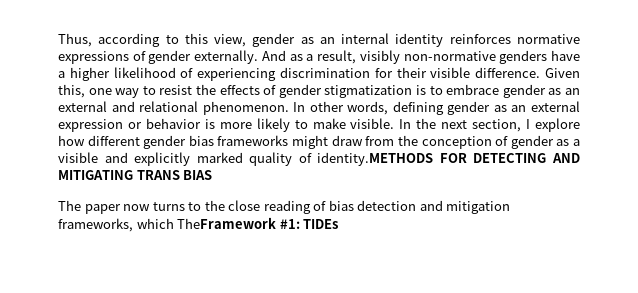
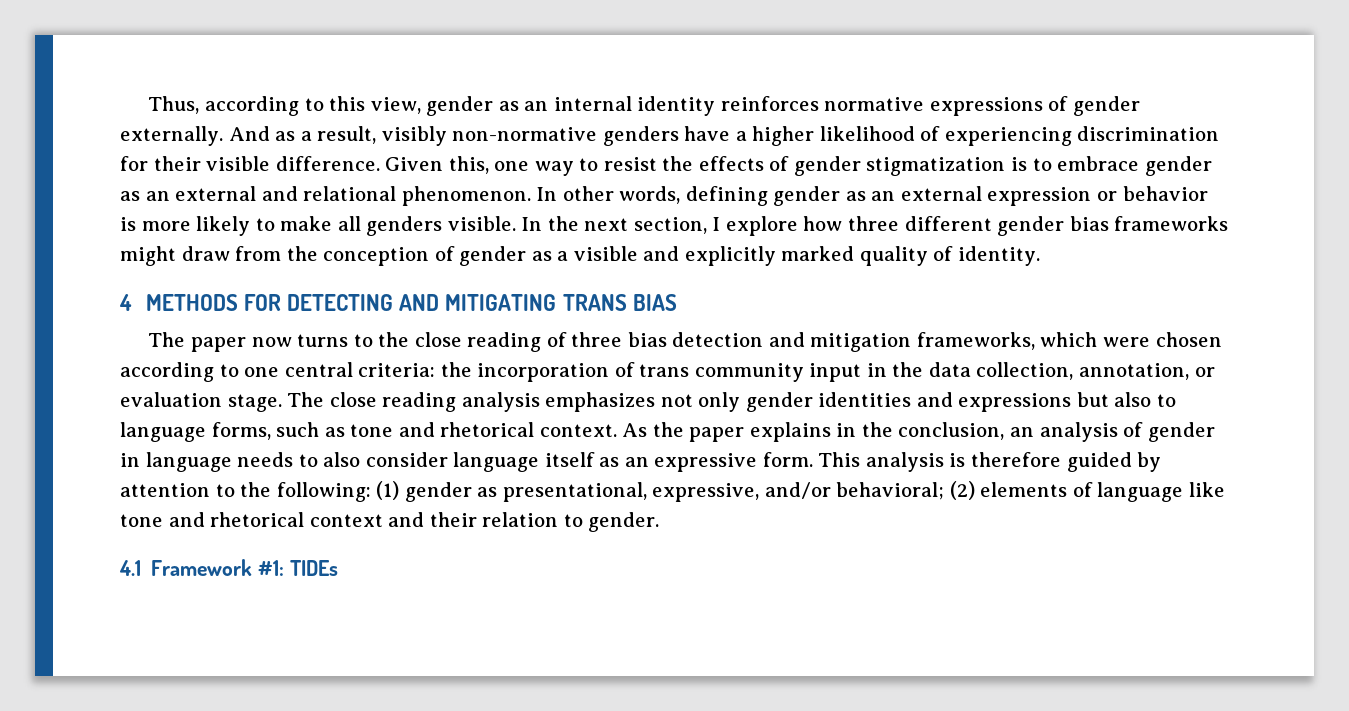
- In other words, defining gender as an external expression or behavior is more likely to make visible.
+ In other words, defining gender as an external expression or behavior is more likely to make all genders visible.
- In the next section, I explore how different gender bias frameworks might draw from the conception of gender as a visible and explicitly marked quality of identity.METHODS FOR DETECTING AND MITIGATING TRANS BIAS
+ In the next section, I explore how three different gender bias frameworks might draw from the conception of gender as a visible and explicitly marked quality of identity.
+ 4 METHODS FOR DETECTING AND MITIGATING TRANS BIAS
- The paper now turns to the close reading of bias detection and mitigation frameworks, which TheFramework #1: TIDEs
+ The paper now turns to the close reading of three bias detection and mitigation frameworks, which were chosen according to one central criteria: the incorporation of trans community input in the data collection, annotation, or evaluation stage. The close reading analysis emphasizes not only gender identities and expressions but also to language forms, such as tone and rhetorical context. As the paper explains in the conclusion, an analysis of gender in language needs to also consider language itself as an expressive form. This analysis is therefore guided by attention to the following: (1) gender as presentational, expressive, and/or behavioral; (2) elements of language like tone and rhetorical context and their relation to gender.
+ 4.1 Framework #1: TIDEs

